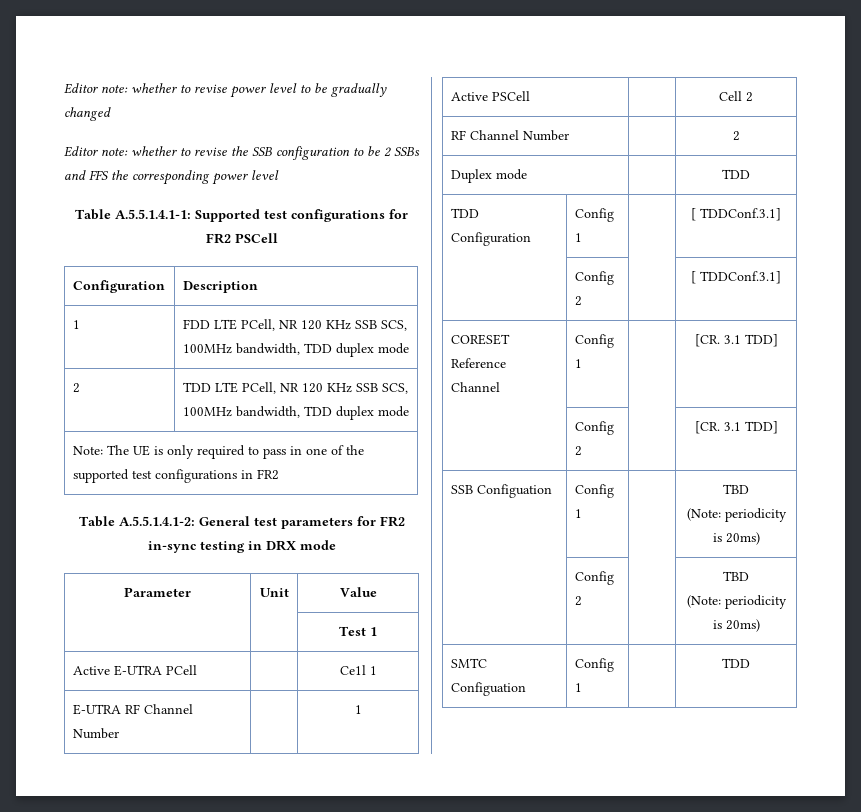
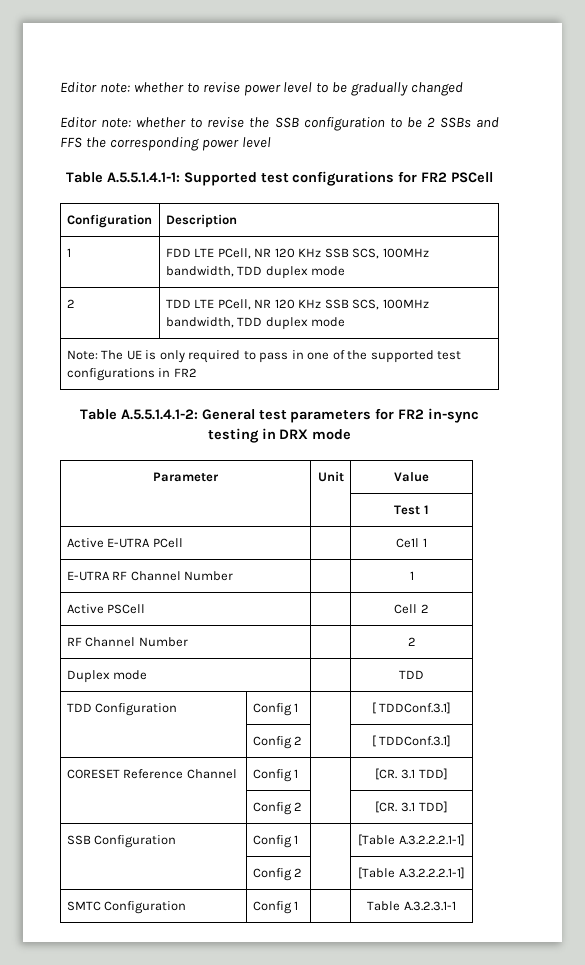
- SSB Configuation | Config 1 | | TBD
- (Note: periodicity is 20ms)
- | Config 2 | | TBD
- (Note: periodicity is 20ms)
+ SSB Configuration | Config 1 | | [Table A.3.2.2.2.1-1]
+ | Config 2 | | [Table A.3.2.2.2.1-1]
- SMTC Configuation | Config 1 | | TDD
+ SMTC Configuration | Config 1 | | Table A.3.2.3.1-1

